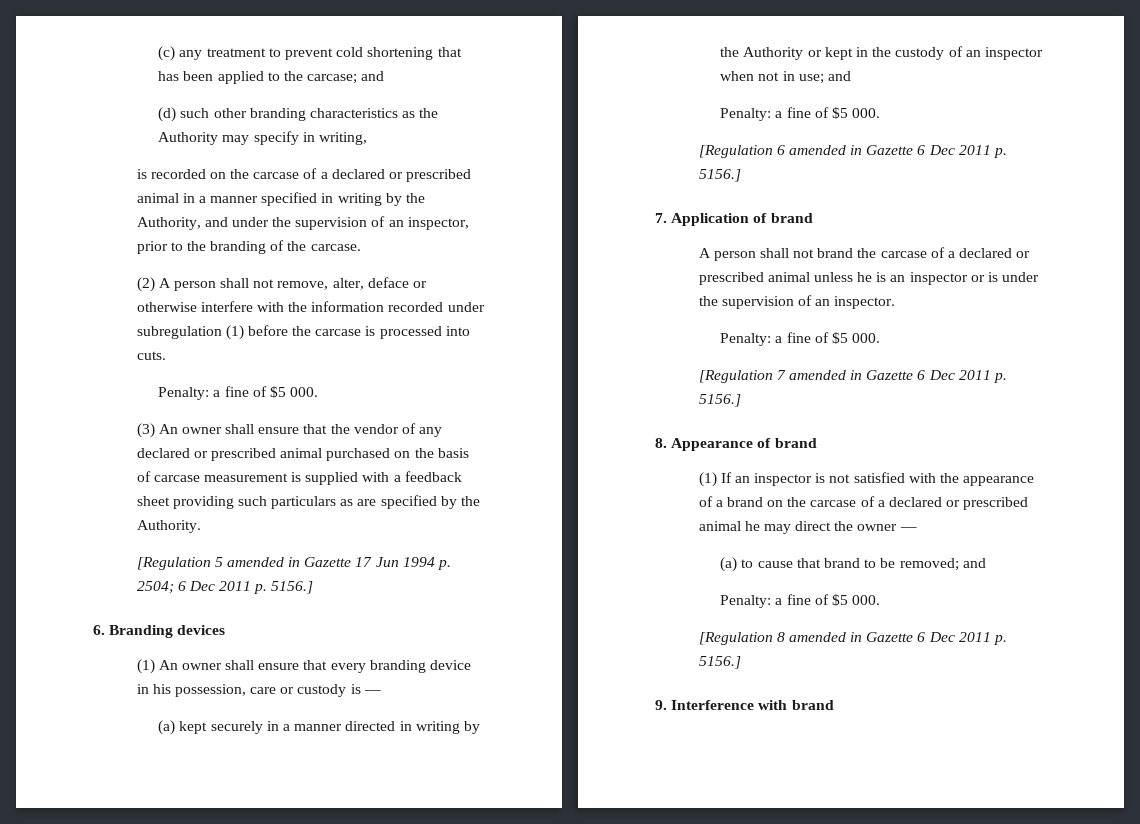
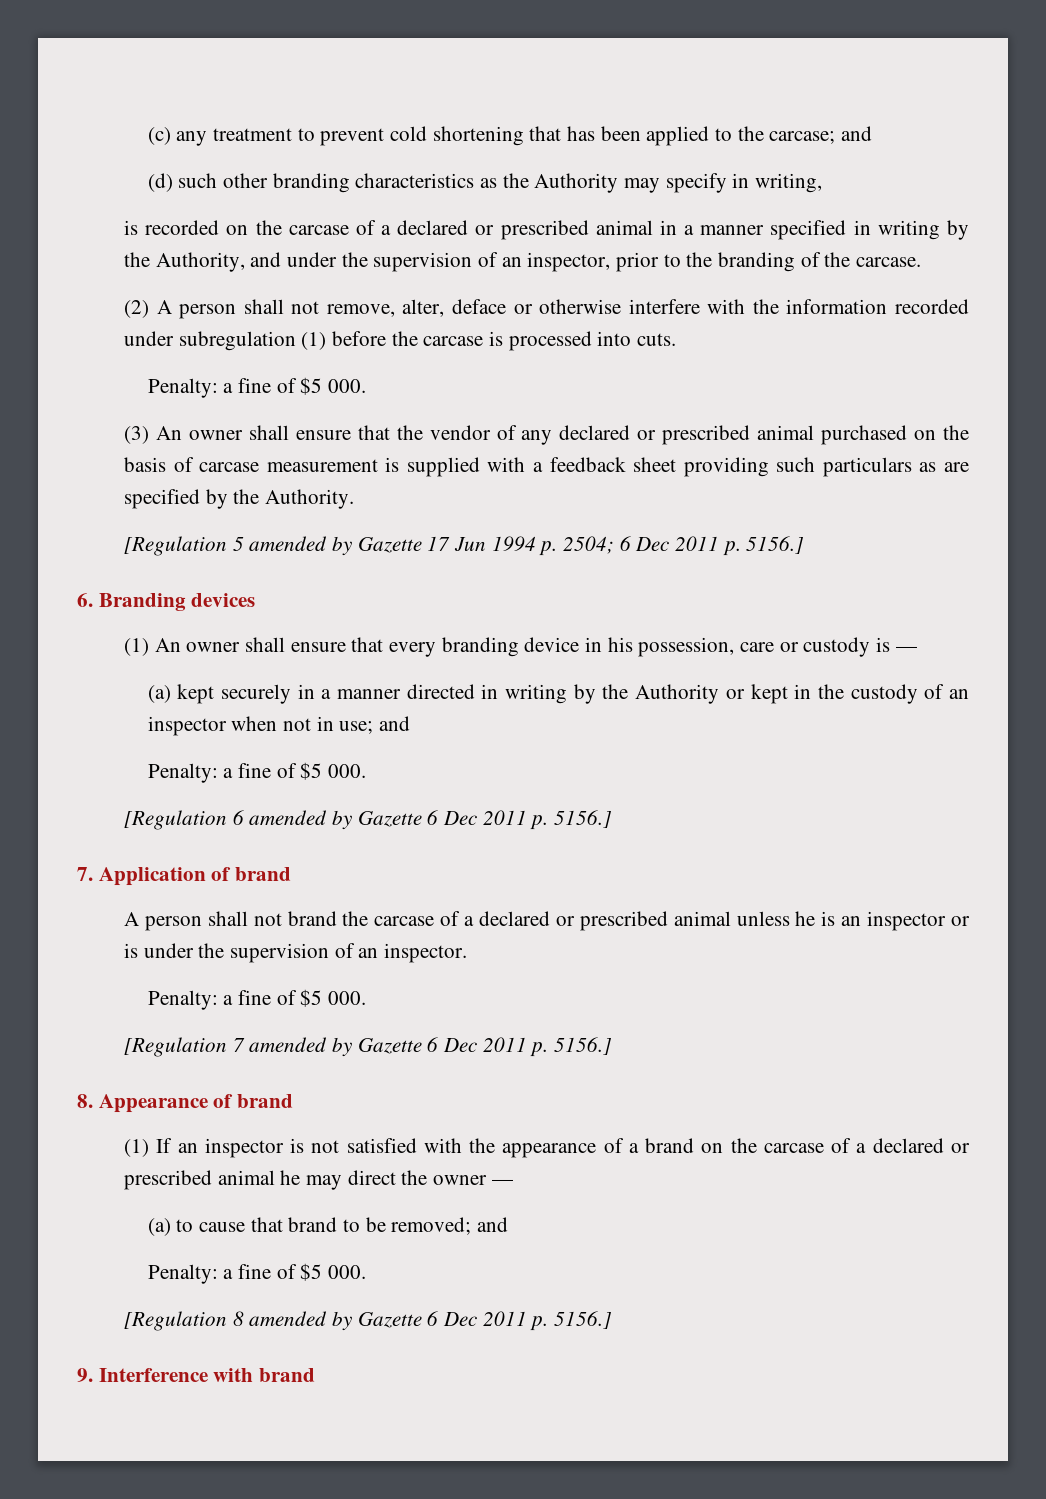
- [Regulation 5 amended in Gazette 17 Jun 1994 p. 2504; 6 Dec 2011 p. 5156.]
+ [Regulation 5 amended by Gazette 17 Jun 1994 p. 2504; 6 Dec 2011 p. 5156.]
- [Regulation 6 amended in Gazette 6 Dec 2011 p. 5156.]
+ [Regulation 6 amended by Gazette 6 Dec 2011 p. 5156.]
- [Regulation 7 amended in Gazette 6 Dec 2011 p. 5156.]
+ [Regulation 7 amended by Gazette 6 Dec 2011 p. 5156.]
- [Regulation 8 amended in Gazette 6 Dec 2011 p. 5156.]
+ [Regulation 8 amended by Gazette 6 Dec 2011 p. 5156.]

